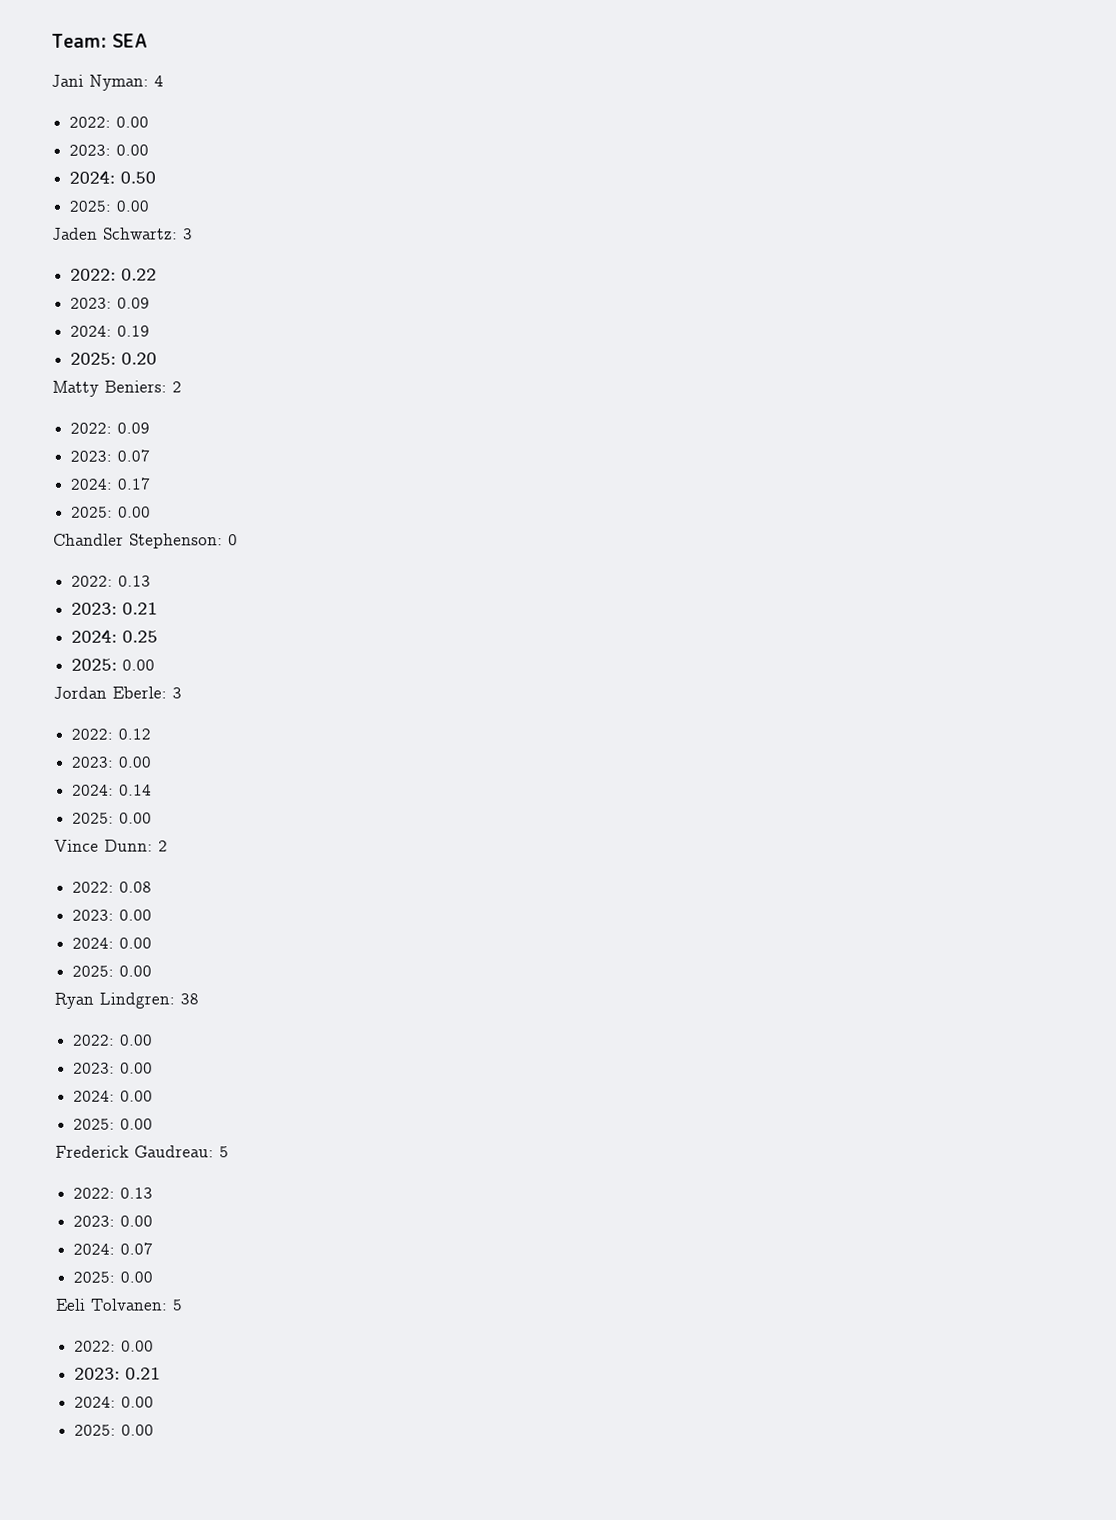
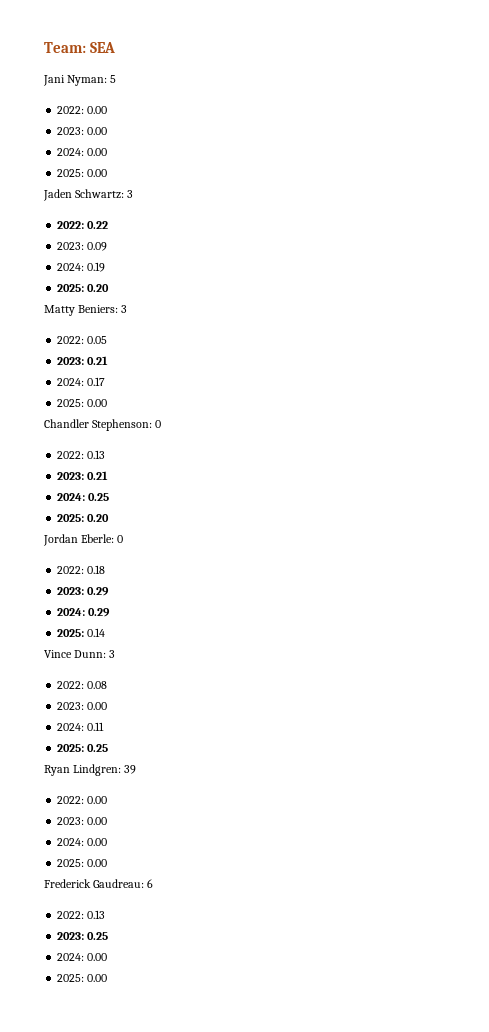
- Jani Nyman: 4
+ Jani Nyman: 5
  2022: 0.00
  2023: 0.00
- 2024: 0.50
+ 2024: 0.00
- Matty Beniers: 2
- 2022: 0.09
- 2023: 0.07
+ Matty Beniers: 3
+ 2022: 0.05
+ 2023: 0.21
  2024: 0.25
- 2025: 0.00
+ 2025: 0.20
- Jordan Eberle: 3
- 2022: 0.12
- 2023: 0.00
- 2024: 0.14
- 2025: 0.00
+ Jordan Eberle: 0
+ 2022: 0.18
+ 2023: 0.29
+ 2024: 0.29
+ 2025: 0.14
- Vince Dunn: 2
+ Vince Dunn: 3
  2022: 0.08
  2023: 0.00
- 2024: 0.00
- 2025: 0.00
+ 2024: 0.11
+ 2025: 0.25
- Ryan Lindgren: 38
+ Ryan Lindgren: 39
- Frederick Gaudreau: 5
+ Frederick Gaudreau: 6
  2022: 0.13
- 2023: 0.00
- 2024: 0.07
- 2025: 0.00
- Eeli Tolvanen: 5
- 2022: 0.00
- 2023: 0.21
+ 2023: 0.25

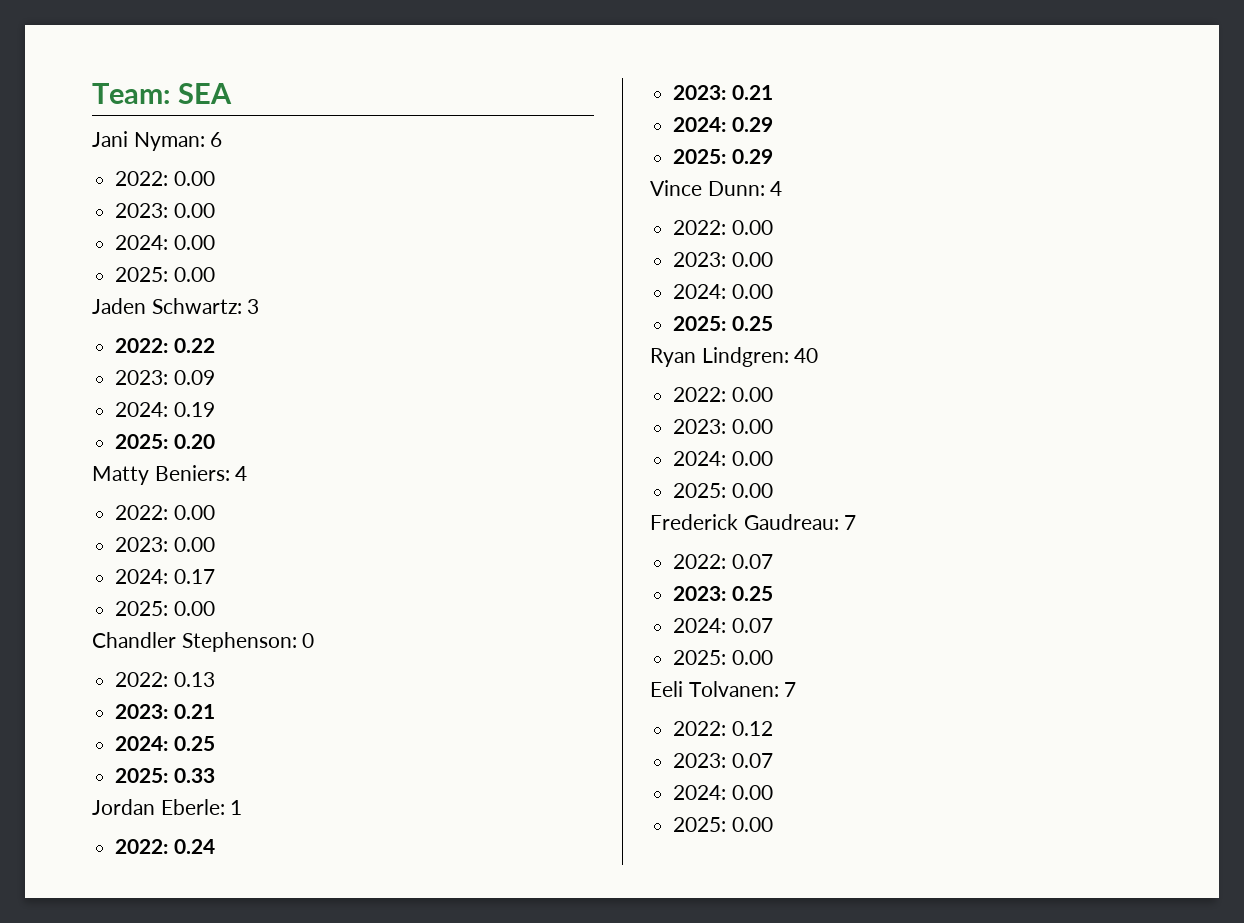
- Jani Nyman: 5
+ Jani Nyman: 6
- Matty Beniers: 3
- 2022: 0.05
- 2023: 0.21
+ Matty Beniers: 4
+ 2022: 0.00
+ 2023: 0.00
  2024: 0.25
- 2025: 0.20
+ 2025: 0.33
- Jordan Eberle: 0
- 2022: 0.18
- 2023: 0.29
+ Jordan Eberle: 1
+ 2022: 0.24
+ 2023: 0.21
- 2025: 0.14
+ 2025: 0.29
- Vince Dunn: 3
- 2022: 0.08
+ Vince Dunn: 4
+ 2022: 0.00
  2023: 0.00
- 2024: 0.11
+ 2024: 0.00
- Ryan Lindgren: 39
+ Ryan Lindgren: 40
- Frederick Gaudreau: 6
- 2022: 0.13
+ Frederick Gaudreau: 7
+ 2022: 0.07
+ 2024: 0.07
+ 2025: 0.00
+ Eeli Tolvanen: 7
+ 2022: 0.12
+ 2023: 0.07

